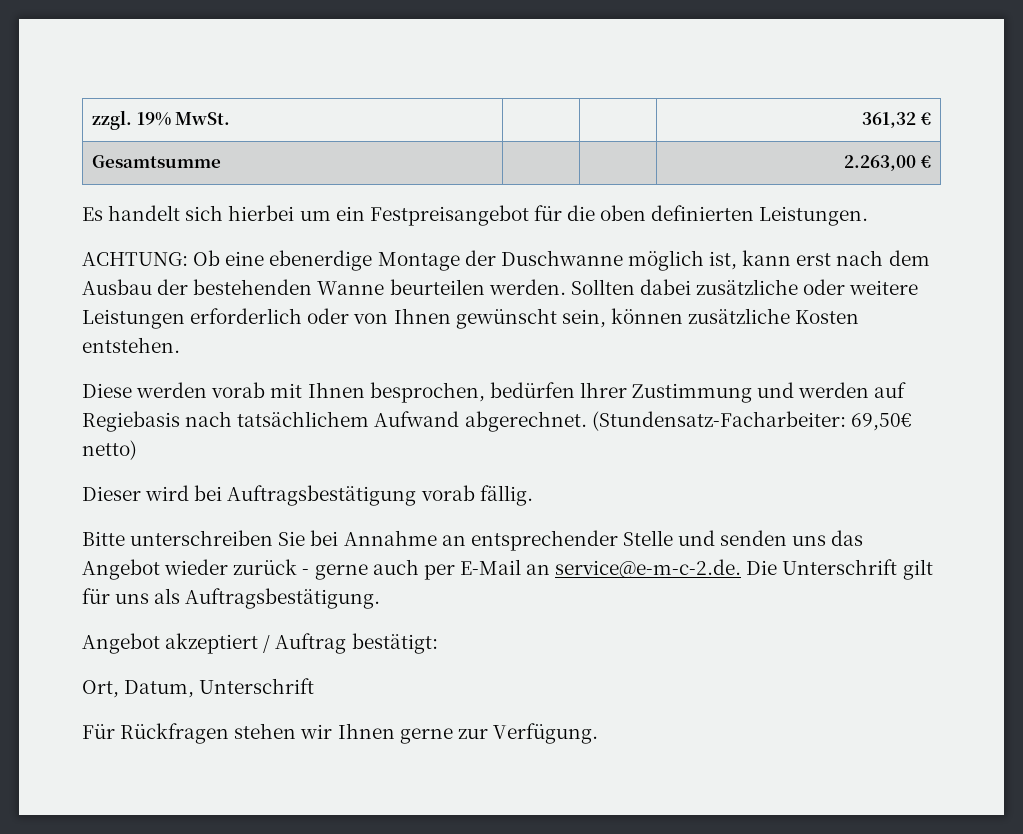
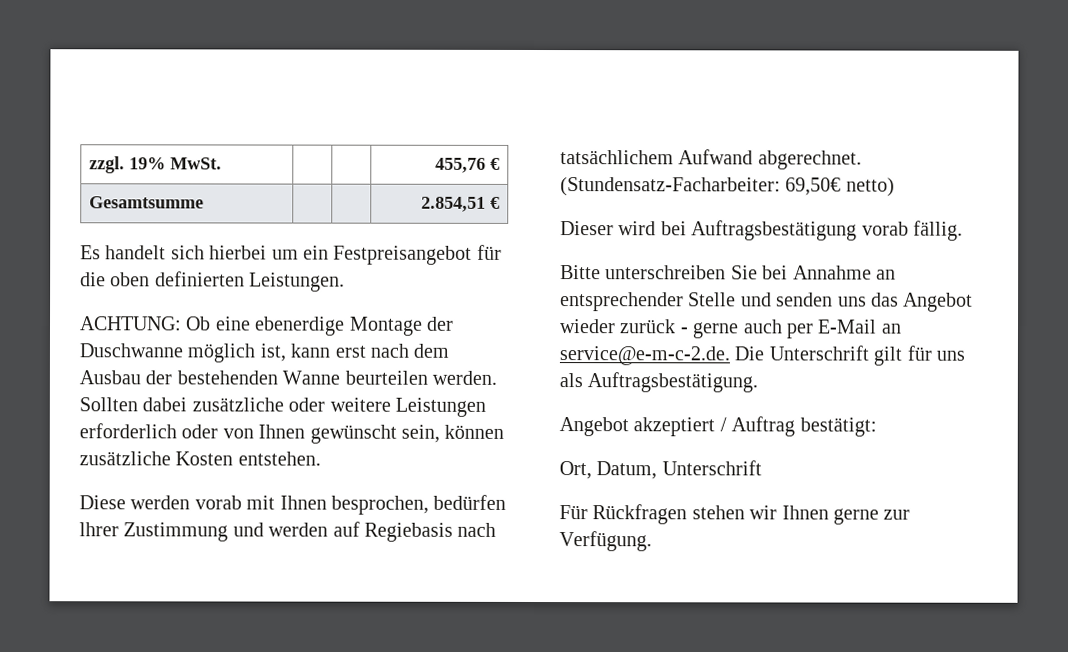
- zzgl. 19% MwSt. | | | 361,32 €
+ zzgl. 19% MwSt. | | | 455,76 €
- Gesamtsumme | | | 2.263,00 €
+ Gesamtsumme | | | 2.854,51 €

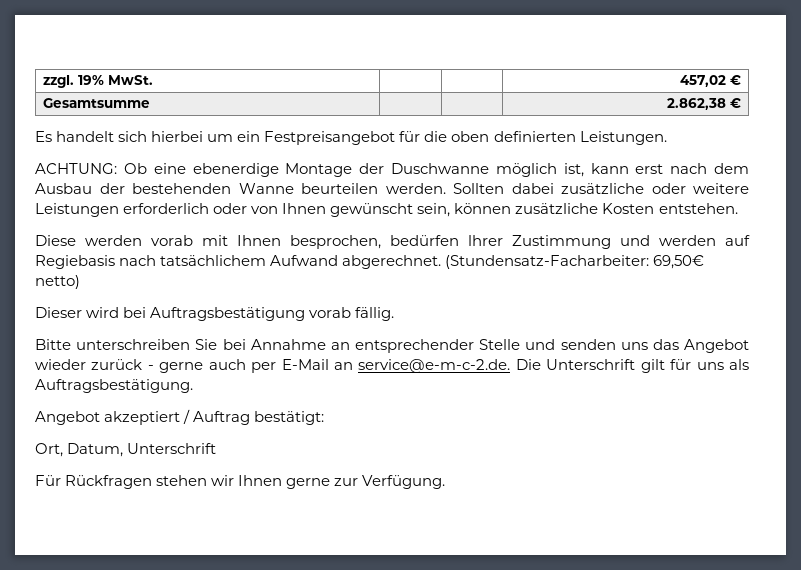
- zzgl. 19% MwSt. | | | 455,76 €
+ zzgl. 19% MwSt. | | | 457,02 €
- Gesamtsumme | | | 2.854,51 €
+ Gesamtsumme | | | 2.862,38 €

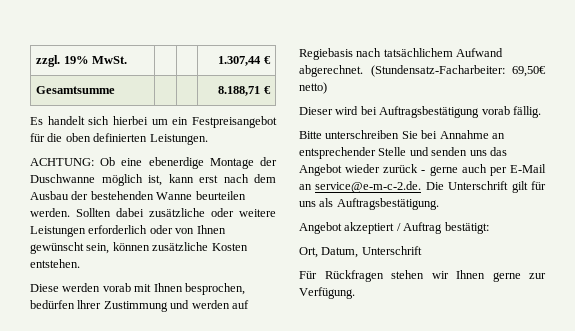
- zzgl. 19% MwSt. | | | 457,02 €
+ zzgl. 19% MwSt. | | | 1.307,44 €
- Gesamtsumme | | | 2.862,38 €
+ Gesamtsumme | | | 8.188,71 €

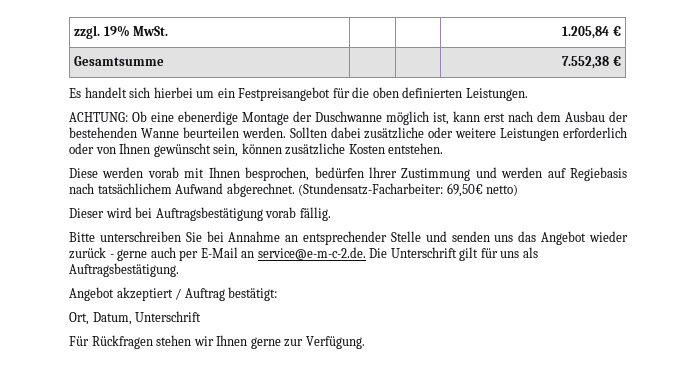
- zzgl. 19% MwSt. | | | 1.307,44 €
+ zzgl. 19% MwSt. | | | 1.205,84 €
- Gesamtsumme | | | 8.188,71 €
+ Gesamtsumme | | | 7.552,38 €

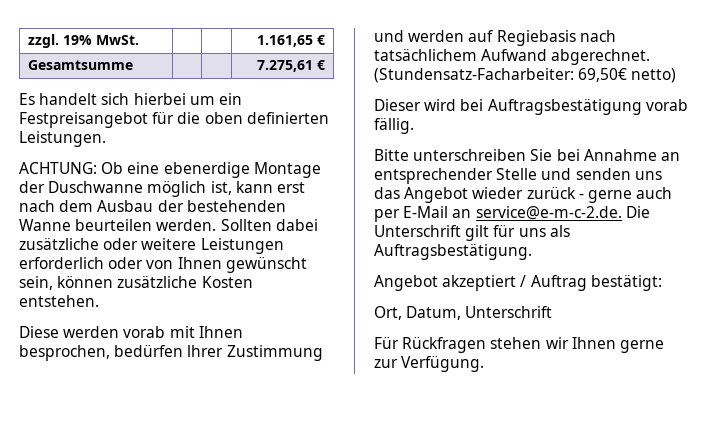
- zzgl. 19% MwSt. | | | 1.205,84 €
+ zzgl. 19% MwSt. | | | 1.161,65 €
- Gesamtsumme | | | 7.552,38 €
+ Gesamtsumme | | | 7.275,61 €

